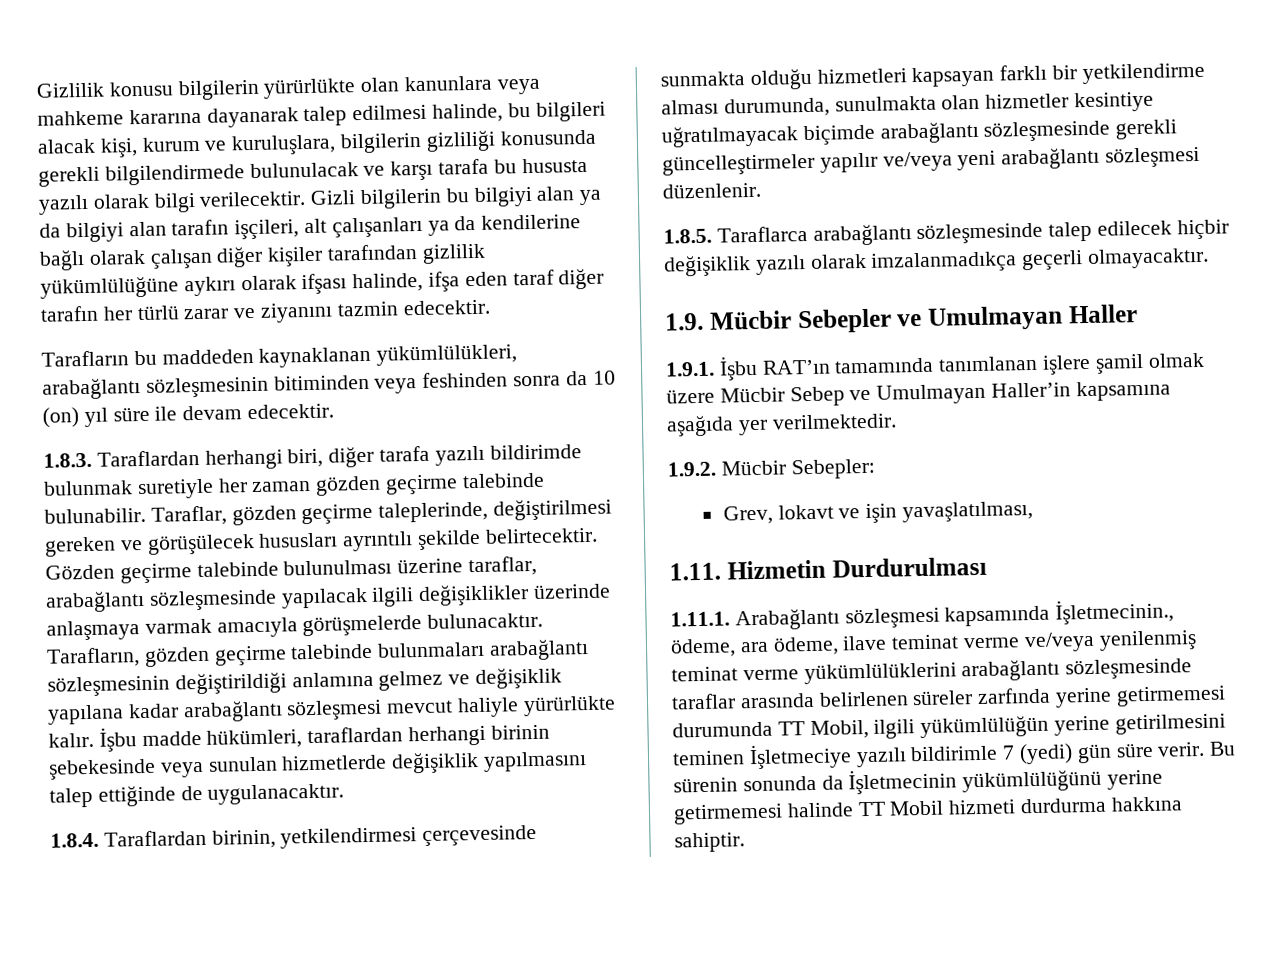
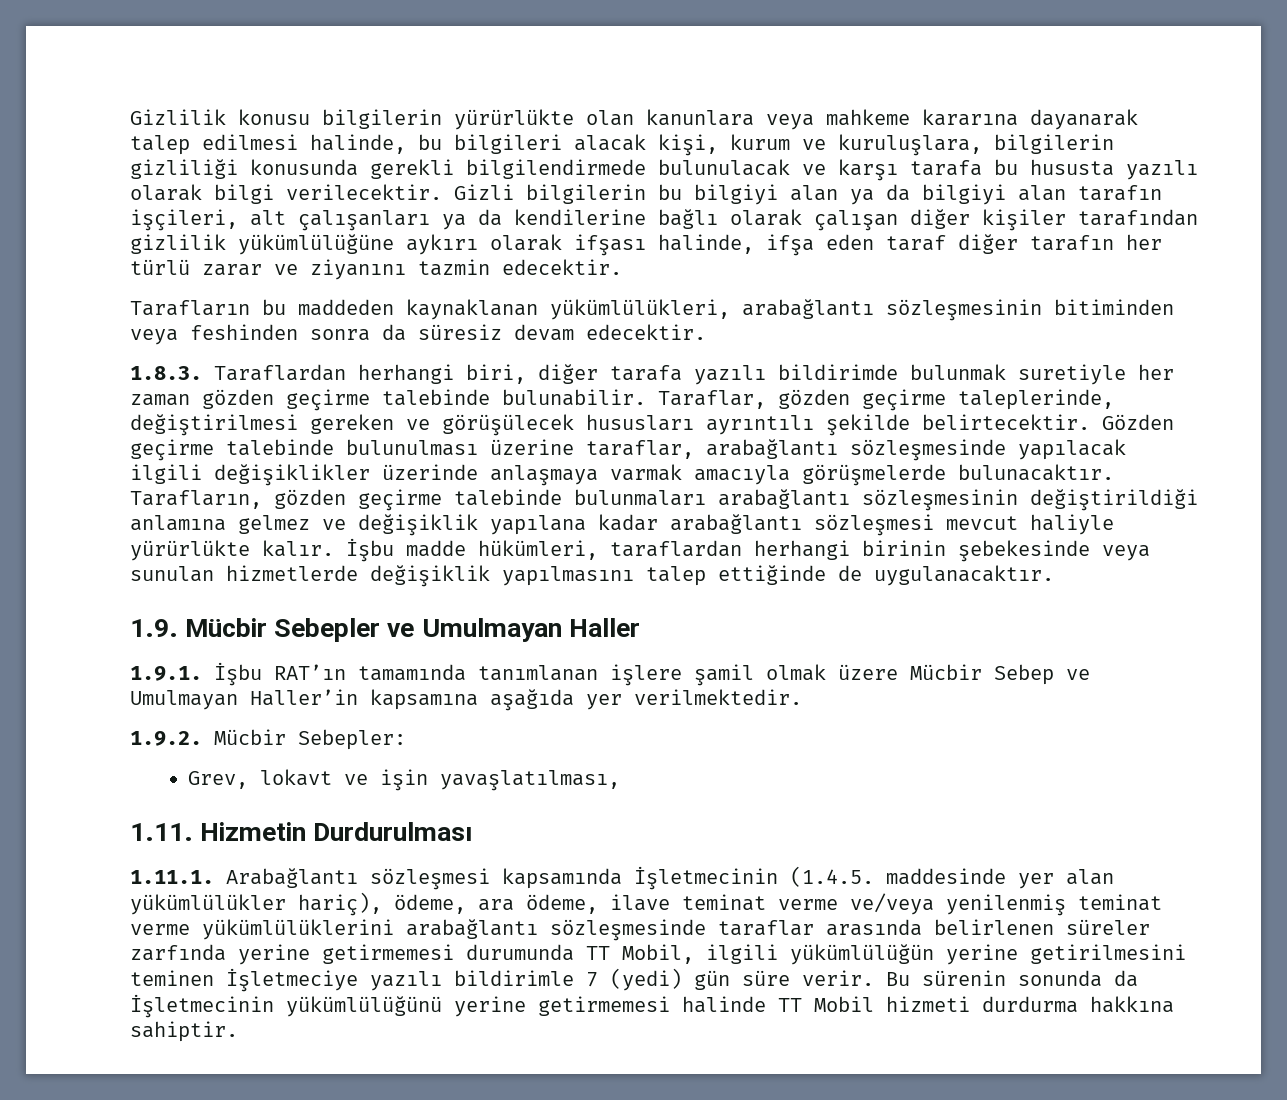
- Tarafların bu maddeden kaynaklanan yükümlülükleri, arabağlantı sözleşmesinin bitiminden veya feshinden sonra da 10 (on) yıl süre ile devam edecektir.
+ Tarafların bu maddeden kaynaklanan yükümlülükleri, arabağlantı sözleşmesinin bitiminden veya feshinden sonra da süresiz devam edecektir.
- 1.8.4. Taraflardan birinin, yetkilendirmesi çerçevesinde sunmakta olduğu hizmetleri kapsayan farklı bir yetkilendirme alması durumunda, sunulmakta olan hizmetler kesintiye uğratılmayacak biçimde arabağlantı sözleşmesinde gerekli güncelleştirmeler yapılır ve/veya yeni arabağlantı sözleşmesi düzenlenir.
- 1.8.5. Taraflarca arabağlantı sözleşmesinde talep edilecek hiçbir değişiklik yazılı olarak imzalanmadıkça geçerli olmayacaktır.
- 1.11.1. Arabağlantı sözleşmesi kapsamında İşletmecinin., ödeme, ara ödeme, ilave teminat verme ve/veya yenilenmiş teminat verme yükümlülüklerini arabağlantı sözleşmesinde taraflar arasında belirlenen süreler zarfında yerine getirmemesi durumunda TT Mobil, ilgili yükümlülüğün yerine getirilmesini teminen İşletmeciye yazılı bildirimle 7 (yedi) gün süre verir.
+ 1.11.1. Arabağlantı sözleşmesi kapsamında İşletmecinin (1.4.5. maddesinde yer alan yükümlülükler hariç), ödeme, ara ödeme, ilave teminat verme ve/veya yenilenmiş teminat verme yükümlülüklerini arabağlantı sözleşmesinde taraflar arasında belirlenen süreler zarfında yerine getirmemesi durumunda TT Mobil, ilgili yükümlülüğün yerine getirilmesini teminen İşletmeciye yazılı bildirimle 7 (yedi) gün süre verir.

